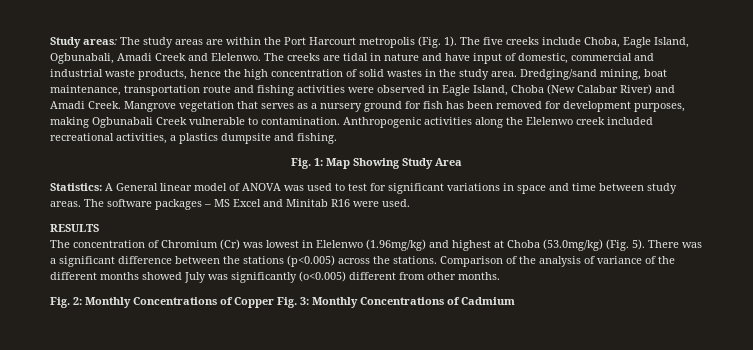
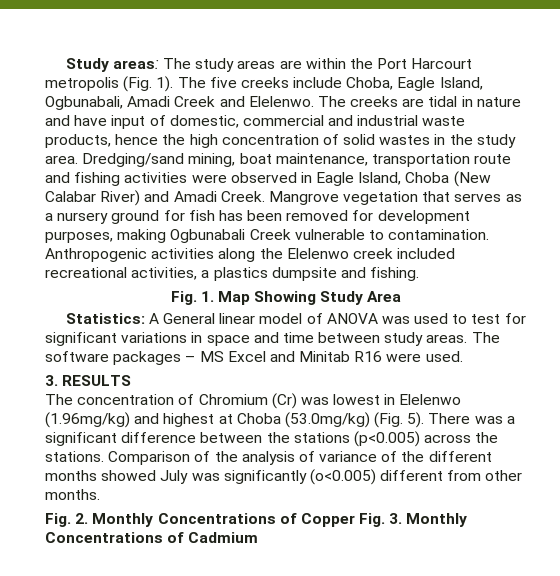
- Fig. 1: Map Showing Study Area
+ Fig. 1. Map Showing Study Area
- RESULTS
+ 3. RESULTS
- Fig. 2: Monthly Concentrations of Copper Fig. 3: Monthly Concentrations of Cadmium
+ Fig. 2. Monthly Concentrations of Copper Fig. 3. Monthly Concentrations of Cadmium

